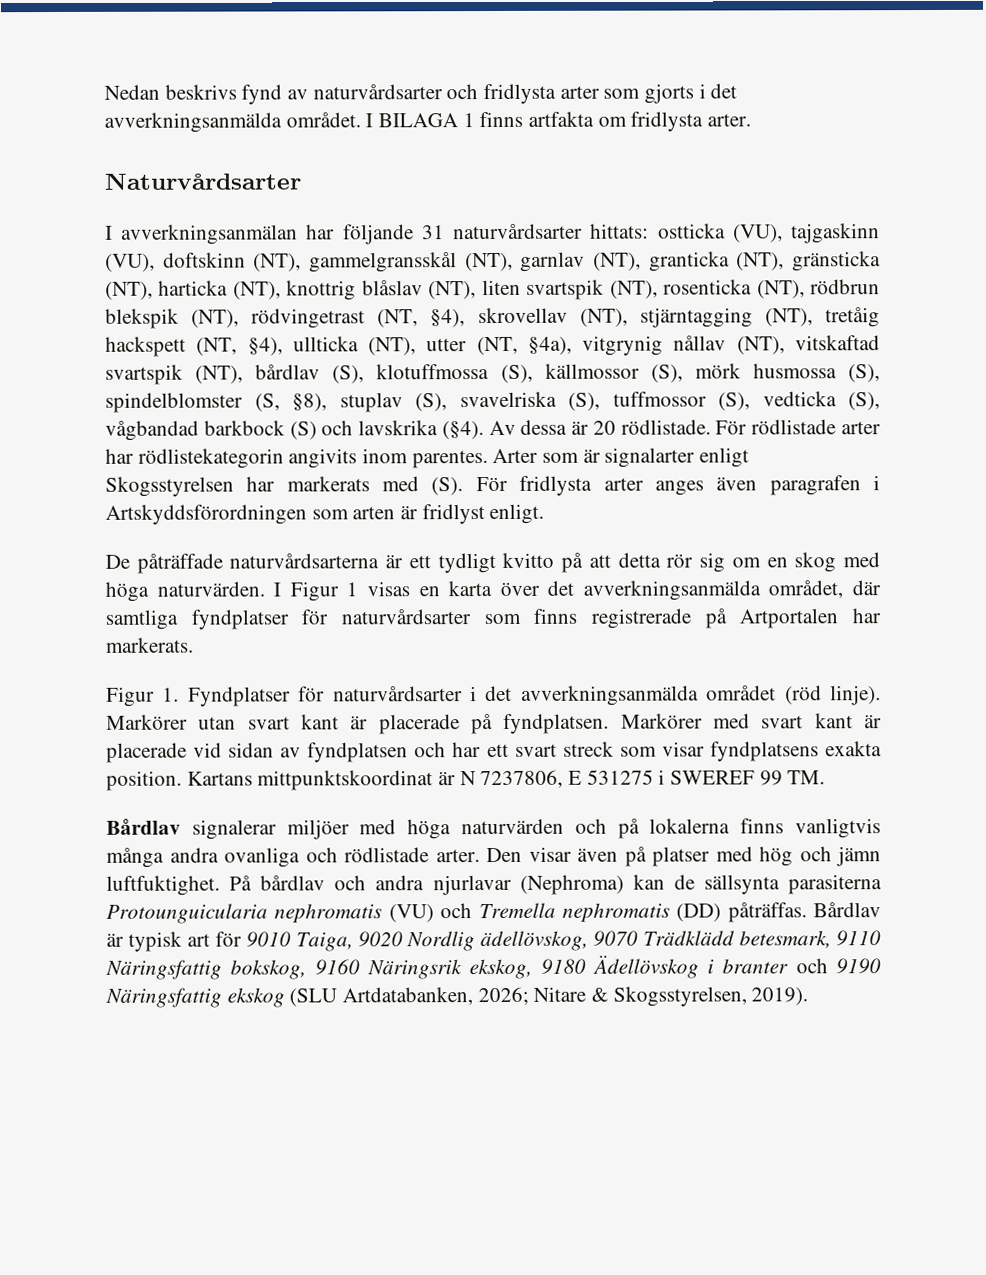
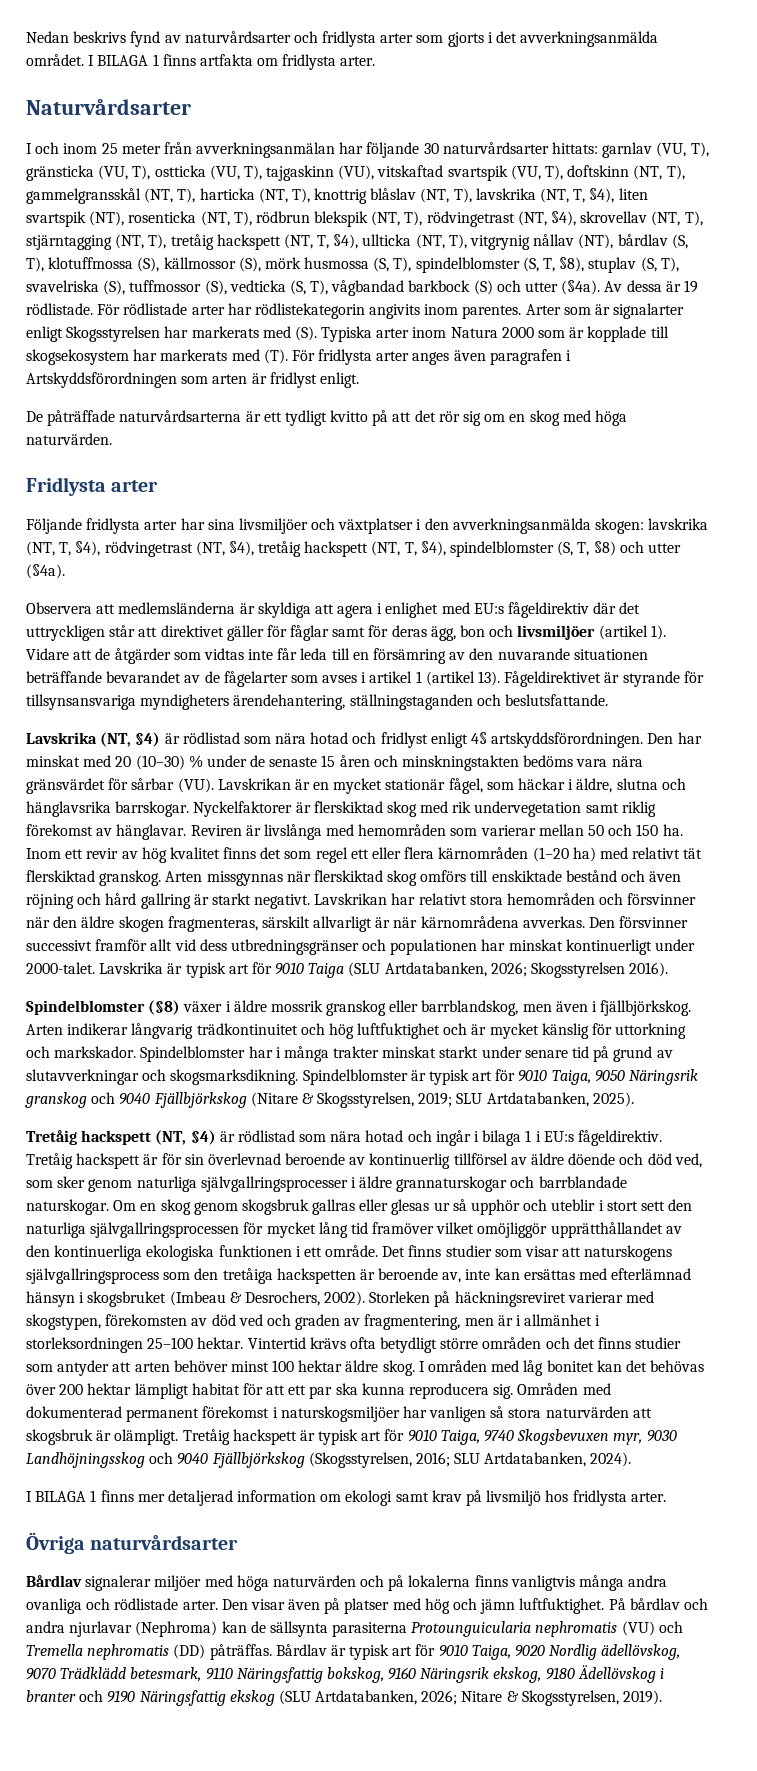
- I avverkningsanmälan har följande 31 naturvårdsarter hittats: ostticka (VU), tajgaskinn (VU), doftskinn (NT), gammelgransskål (NT), garnlav (NT), granticka (NT), gränsticka (NT), harticka (NT), knottrig blåslav (NT), liten svartspik (NT), rosenticka (NT), rödbrun blekspik (NT), rödvingetrast (NT, §4), skrovellav (NT), stjärntagging (NT), tretåig hackspett (NT, §4), ullticka (NT), utter (NT, §4a), vitgrynig nållav (NT), vitskaftad svartspik (NT), bårdlav (S), klotuffmossa (S), källmossor (S), mörk husmossa (S), spindelblomster (S, §8), stuplav (S), svavelriska (S), tuffmossor (S), vedticka (S), vågbandad barkbock (S) och lavskrika (§4).
+ I och inom 25 meter från avverkningsanmälan har följande 30 naturvårdsarter hittats: garnlav (VU, T), gränsticka (VU, T), ostticka (VU, T), tajgaskinn (VU), vitskaftad svartspik (VU, T), doftskinn (NT, T), gammelgransskål (NT, T), harticka (NT, T), knottrig blåslav (NT, T), lavskrika (NT, T, §4), liten svartspik (NT), rosenticka (NT, T), rödbrun blekspik (NT, T), rödvingetrast (NT, §4), skrovellav (NT, T), stjärntagging (NT, T), tretåig hackspett (NT, T, §4), ullticka (NT, T), vitgrynig nållav (NT), bårdlav (S, T), klotuffmossa (S), källmossor (S), mörk husmossa (S, T), spindelblomster (S, T, §8), stuplav (S, T), svavelriska (S), tuffmossor (S), vedticka (S, T), vågbandad barkbock (S) och utter (§4a).
- Av dessa är 20 rödlistade.
+ Av dessa är 19 rödlistade.
- Arter som är signalarter enligt Skogsstyrelsen har markerats med (S). För fridlysta arter anges även paragrafen i Artskyddsförordningen som arten är fridlyst enligt.
+ Arter som är signalarter enligt Skogsstyrelsen har markerats med (S). Typiska arter inom Natura 2000 som är kopplade till skogsekosystem har markerats med (T). För fridlysta arter anges även paragrafen i Artskyddsförordningen som arten är fridlyst enligt.
- De påträffade naturvårdsarterna är ett tydligt kvitto på att detta rör sig om en skog med höga naturvärden. I Figur 1 visas en karta över det avverkningsanmälda området, där samtliga fyndplatser för naturvårdsarter som finns registrerade på Artportalen har markerats.
- Figur 1. Fyndplatser för naturvårdsarter i det avverkningsanmälda området (röd linje). Markörer utan svart kant är placerade på fyndplatsen. Markörer med svart kant är placerade vid sidan av fyndplatsen och har ett svart streck som visar fyndplatsens exakta position. Kartans mittpunktskoordinat är N 7237806, E 531275 i SWEREF 99 TM.
+ De påträffade naturvårdsarterna är ett tydligt kvitto på att det rör sig om en skog med höga naturvärden.
+ Fridlysta arter
+ Följande fridlysta arter har sina livsmiljöer och växtplatser i den avverkningsanmälda skogen: lavskrika (NT, T, §4), rödvingetrast (NT, §4), tretåig hackspett (NT, T, §4), spindelblomster (S, T, §8) och utter (§4a).
+ Observera att medlemsländerna är skyldiga att agera i enlighet med EU:s fågeldirektiv där det uttryckligen står att direktivet gäller för fåglar samt för deras ägg, bon och livsmiljöer (artikel 1). Vidare att de åtgärder som vidtas inte får leda till en försämring av den nuvarande situationen beträffande bevarandet av de fågelarter som avses i artikel 1 (artikel 13). Fågeldirektivet är styrande för tillsynsansvariga myndigheters ärendehantering, ställningstaganden och beslutsfattande.
+ Lavskrika (NT, §4) är rödlistad som nära hotad och fridlyst enligt 4§ artskyddsförordningen. Den har minskat med 20 (10–30) % under de senaste 15 åren och minskningstakten bedöms vara nära gränsvärdet för sårbar (VU). Lavskrikan är en mycket stationär fågel, som häckar i äldre, slutna och hänglavsrika barrskogar. Nyckelfaktorer är flerskiktad skog med rik undervegetation samt riklig förekomst av hänglavar. Reviren är livslånga med hemområden som varierar mellan 50 och 150 ha. Inom ett revir av hög kvalitet finns det som regel ett eller flera kärnområden (1–20 ha) med relativt tät flerskiktad granskog. Arten missgynnas när flerskiktad skog omförs till enskiktade bestånd och även röjning och hård gallring är starkt negativt. Lavskrikan har relativt stora hemområden och försvinner när den äldre skogen fragmenteras, särskilt allvarligt är när kärnområdena avverkas. Den försvinner successivt framför allt vid dess utbredningsgränser och populationen har minskat kontinuerligt under 2000-talet. Lavskrika är typisk art för 9010 Taiga (SLU Artdatabanken, 2026; Skogsstyrelsen 2016).
+ Spindelblomster (§8) växer i äldre mossrik granskog eller barrblandskog, men även i fjällbjörkskog. Arten indikerar långvarig trädkontinuitet och hög luftfuktighet och är mycket känslig för uttorkning och markskador. Spindelblomster har i många trakter minskat starkt under senare tid på grund av slutavverkningar och skogsmarksdikning. Spindelblomster är typisk art för 9010 Taiga, 9050 Näringsrik granskog och 9040 Fjällbjörkskog (Nitare & Skogsstyrelsen, 2019; SLU Artdatabanken, 2025).
+ Tretåig hackspett (NT, §4) är rödlistad som nära hotad och ingår i bilaga 1 i EU:s fågeldirektiv. Tretåig hackspett är för sin överlevnad beroende av kontinuerlig tillförsel av äldre döende och död ved, som sker genom naturliga självgallringsprocesser i äldre grannaturskogar och barrblandade naturskogar. Om en skog genom skogsbruk gallras eller glesas ur så upphör och uteblir i stort sett den naturliga självgallringsprocessen för mycket lång tid framöver vilket omöjliggör upprätthållandet av den kontinuerliga ekologiska funktionen i ett område. Det finns studier som visar att naturskogens självgallringsprocess som den tretåiga hackspetten är beroende av, inte kan ersättas med efterlämnad hänsyn i skogsbruket (Imbeau & Desrochers, 2002). Storleken på häckningsreviret varierar med skogstypen, förekomsten av död ved och graden av fragmentering, men är i allmänhet i storleksordningen 25–100 hektar. Vintertid krävs ofta betydligt större områden och det finns studier som antyder att arten behöver minst 100 hektar äldre skog. I områden med låg bonitet kan det behövas över 200 hektar lämpligt habitat för att ett par ska kunna reproducera sig. Områden med dokumenterad permanent förekomst i naturskogsmiljöer har vanligen så stora naturvärden att skogsbruk är olämpligt. Tretåig hackspett är typisk art för 9010 Taiga, 9740 Skogsbevuxen myr, 9030 Landhöjningsskog och 9040 Fjällbjörkskog (Skogsstyrelsen, 2016; SLU Artdatabanken, 2024).
+ I BILAGA 1 finns mer detaljerad information om ekologi samt krav på livsmiljö hos fridlysta arter.
+ Övriga naturvårdsarter

